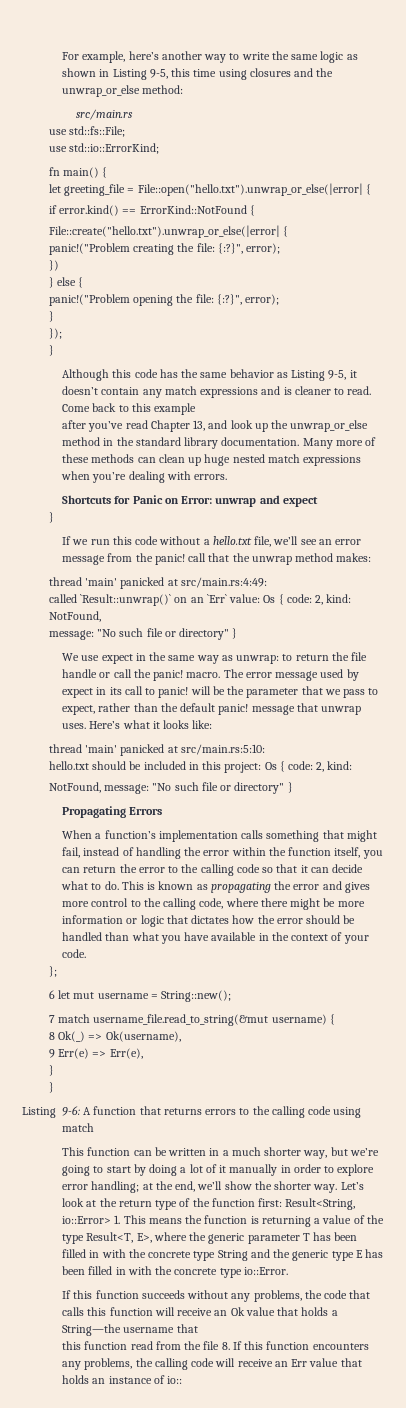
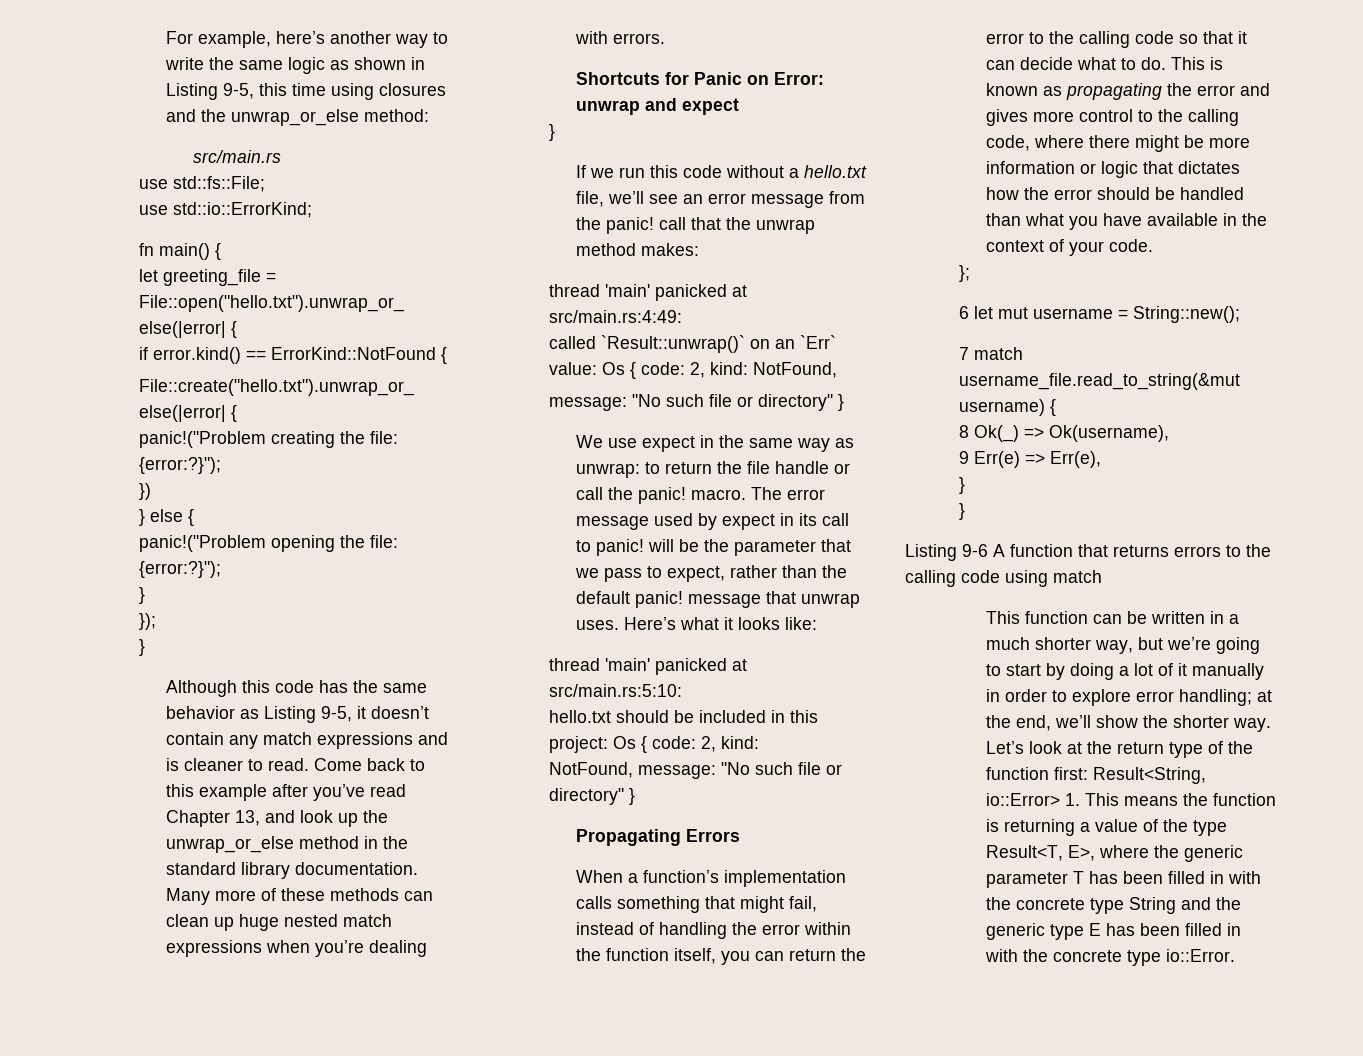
- panic!("Problem creating the file: {:?}", error);
+ panic!("Problem creating the file: {error:?}");
- panic!("Problem opening the file: {:?}", error);
+ panic!("Problem opening the file: {error:?}");
- Come back to this example
- after you’ve read Chapter 13, and look up the unwrap_or_else method in the standard library documentation.
+ Come back to this example after you’ve read Chapter 13, and look up the unwrap_or_else method in the standard library documentation.
- Listing 9-6: A function that returns errors to the calling code using match
+ Listing 9-6 A function that returns errors to the calling code using match
- If this function succeeds without any problems, the code that calls this function will receive an Ok value that holds a String—the username that
- this function read from the file 8. If this function encounters any problems, the calling code will receive an Err value that holds an instance of io::

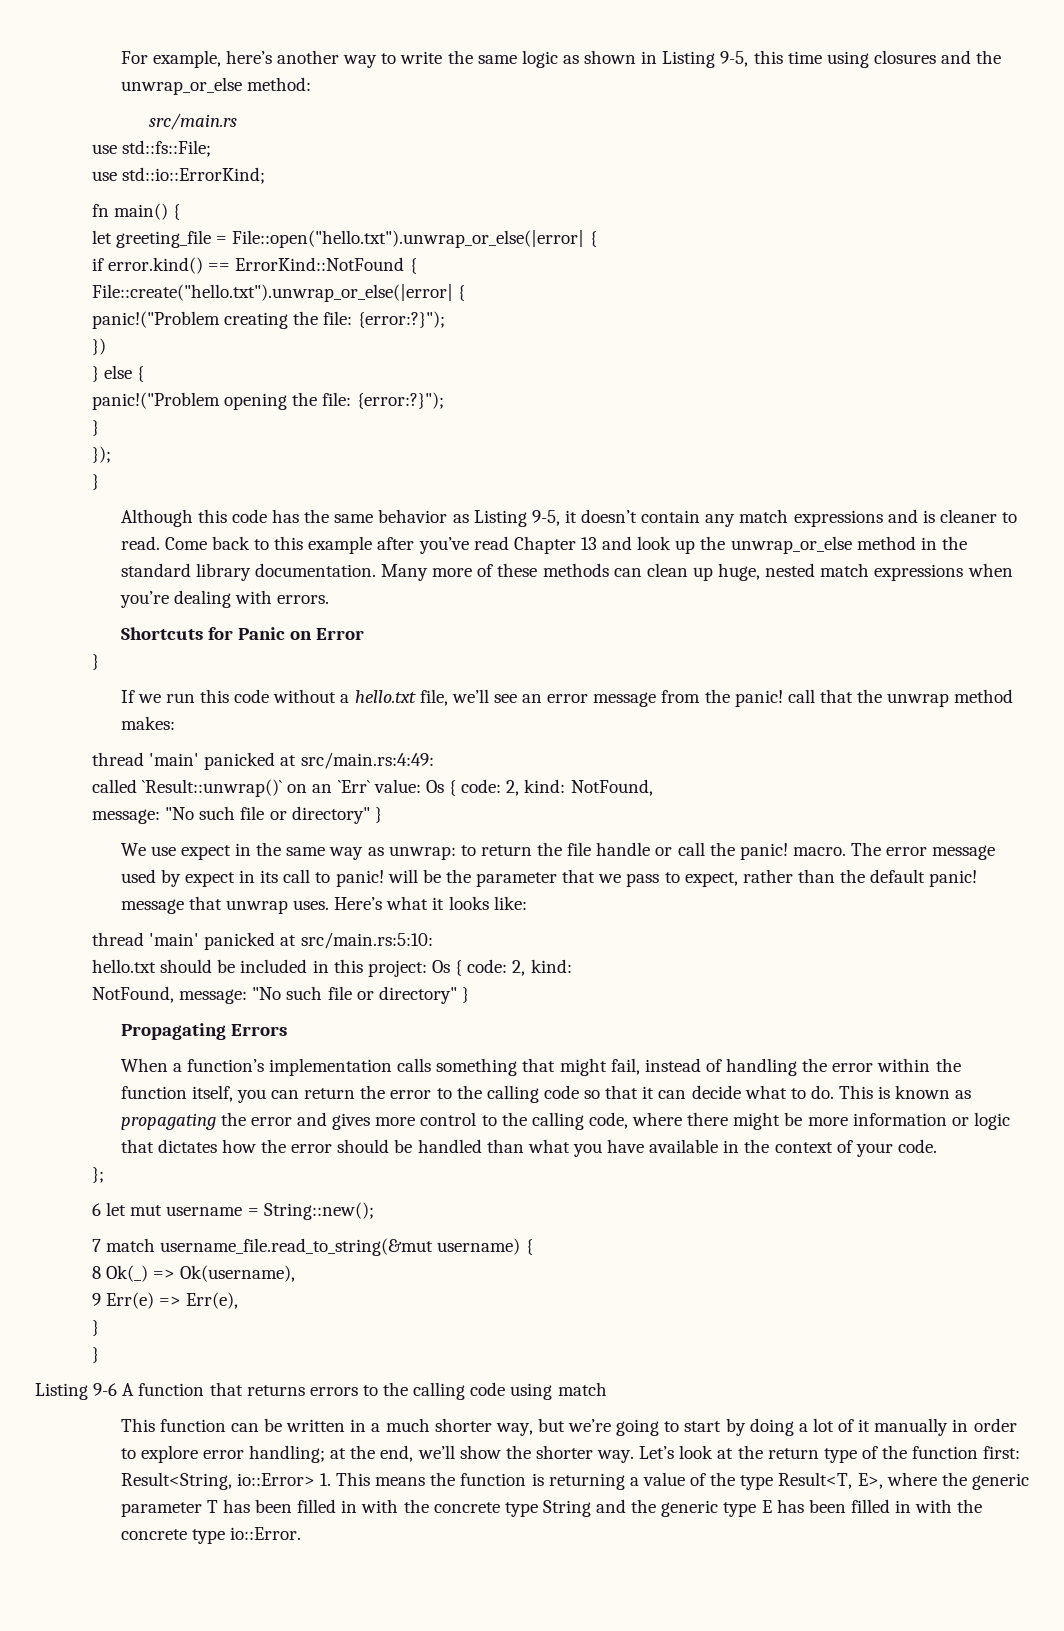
- Come back to this example after you’ve read Chapter 13, and look up the unwrap_or_else method in the standard library documentation.
+ Come back to this example after you’ve read Chapter 13 and look up the unwrap_or_else method in the standard library documentation.
- Many more of these methods can clean up huge nested match expressions when you’re dealing with errors.
+ Many more of these methods can clean up huge, nested match expressions when you’re dealing with errors.
- Shortcuts for Panic on Error: unwrap and expect
+ Shortcuts for Panic on Error

